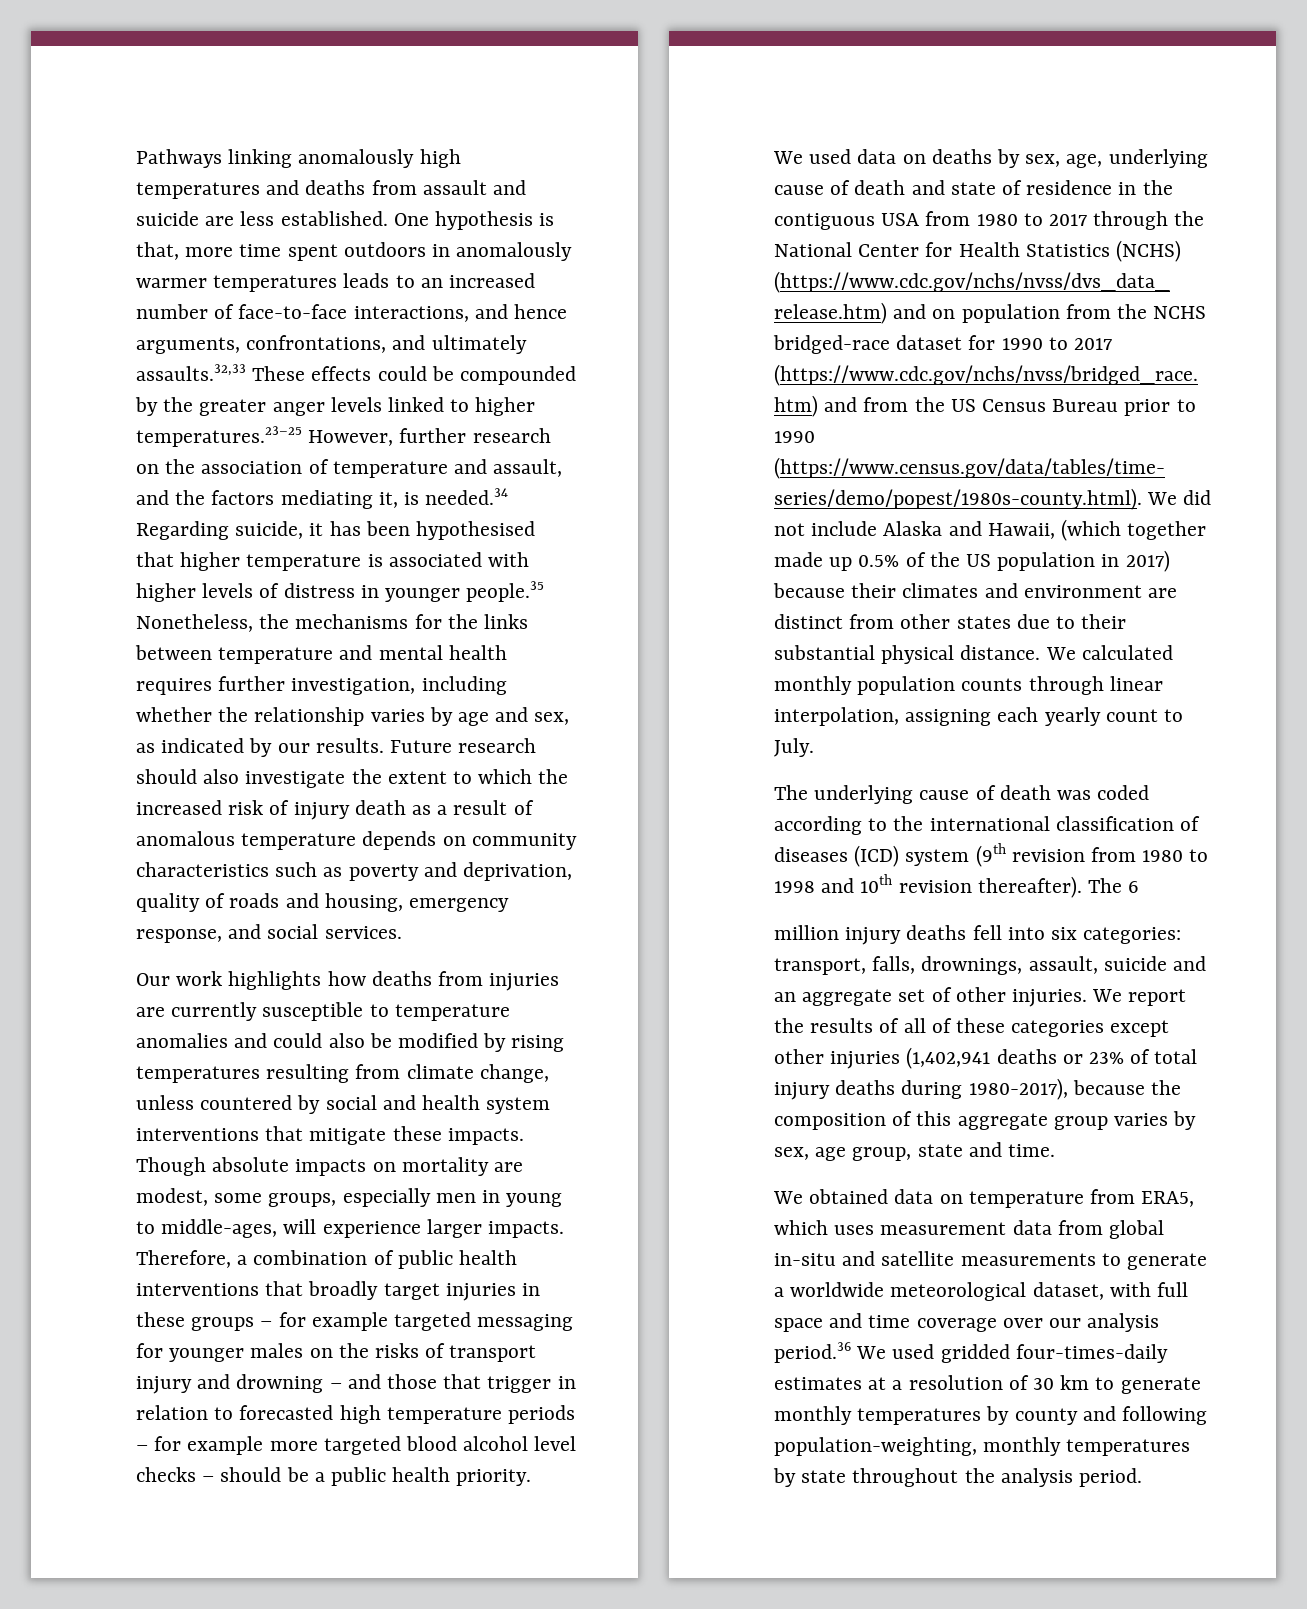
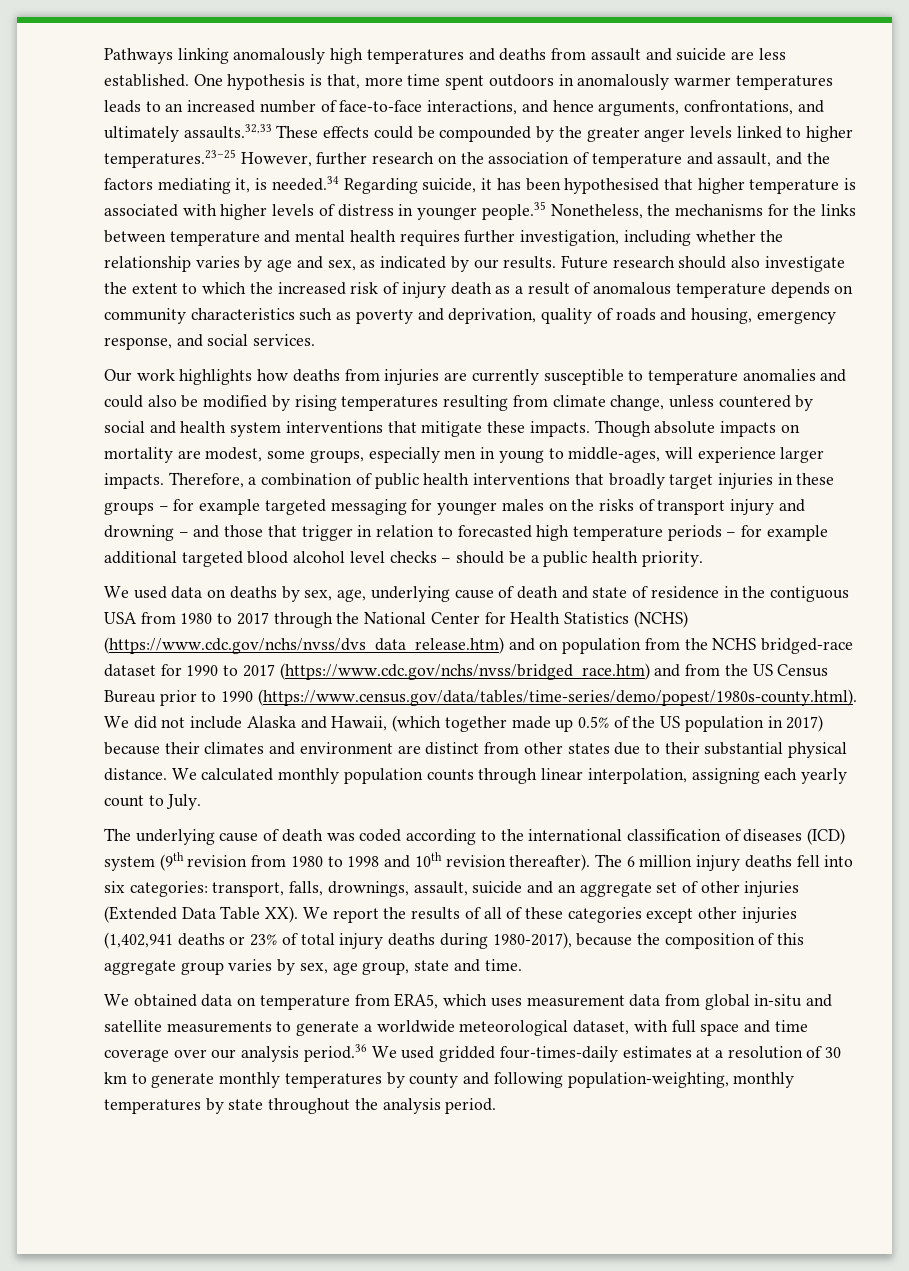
- Therefore, a combination of public health interventions that broadly target injuries in these groups – for example targeted messaging for younger males on the risks of transport injury and drowning – and those that trigger in relation to forecasted high temperature periods – for example more targeted blood alcohol level checks – should be a public health priority.
+ Therefore, a combination of public health interventions that broadly target injuries in these groups – for example targeted messaging for younger males on the risks of transport injury and drowning – and those that trigger in relation to forecasted high temperature periods – for example additional targeted blood alcohol level checks – should be a public health priority.
- The 6
- million injury deaths fell into six categories: transport, falls, drownings, assault, suicide and an aggregate set of other injuries. We report the results of all of these categories except other injuries (1,402,941 deaths or 23% of total injury deaths during 1980-2017), because the composition of this aggregate group varies by sex, age group, state and time.
+ The 6 million injury deaths fell into six categories: transport, falls, drownings, assault, suicide and an aggregate set of other injuries (Extended Data Table XX). We report the results of all of these categories except other injuries (1,402,941 deaths or 23% of total injury deaths during 1980-2017), because the composition of this aggregate group varies by sex, age group, state and time.

